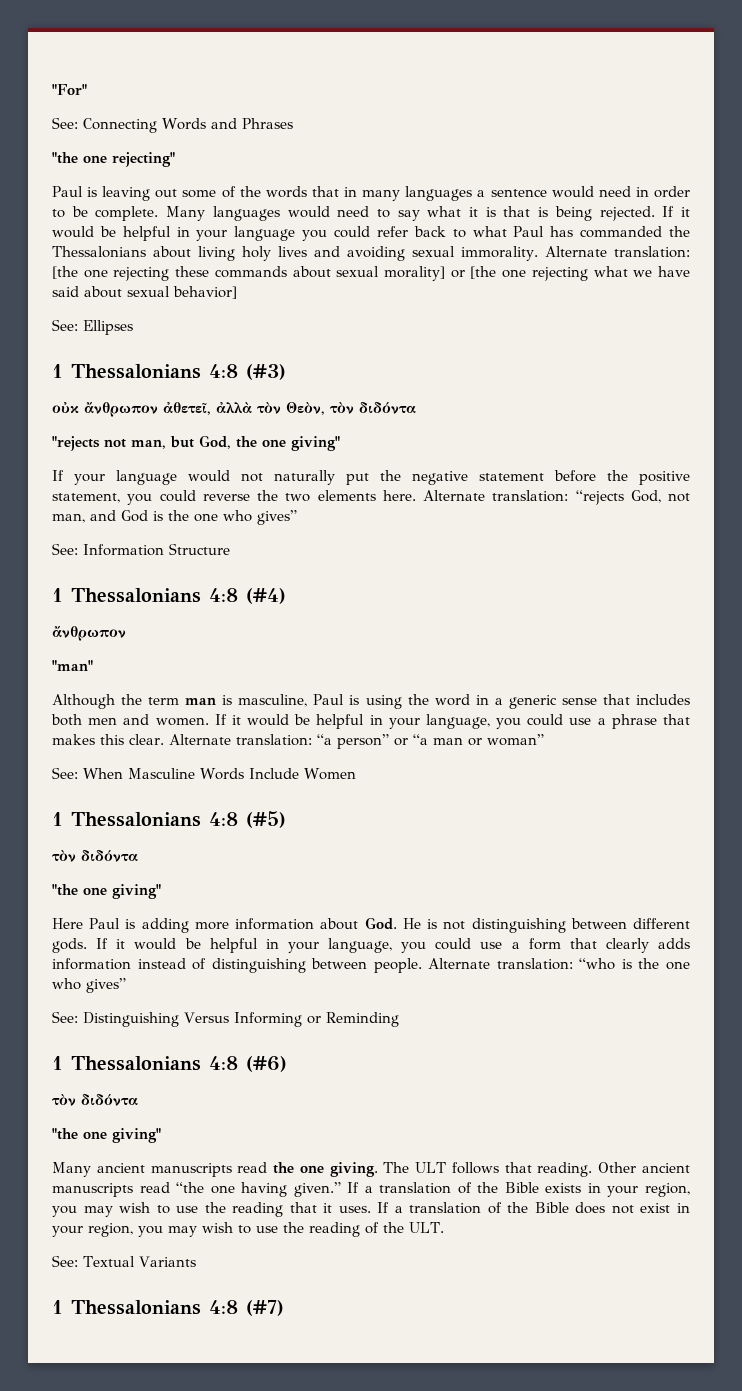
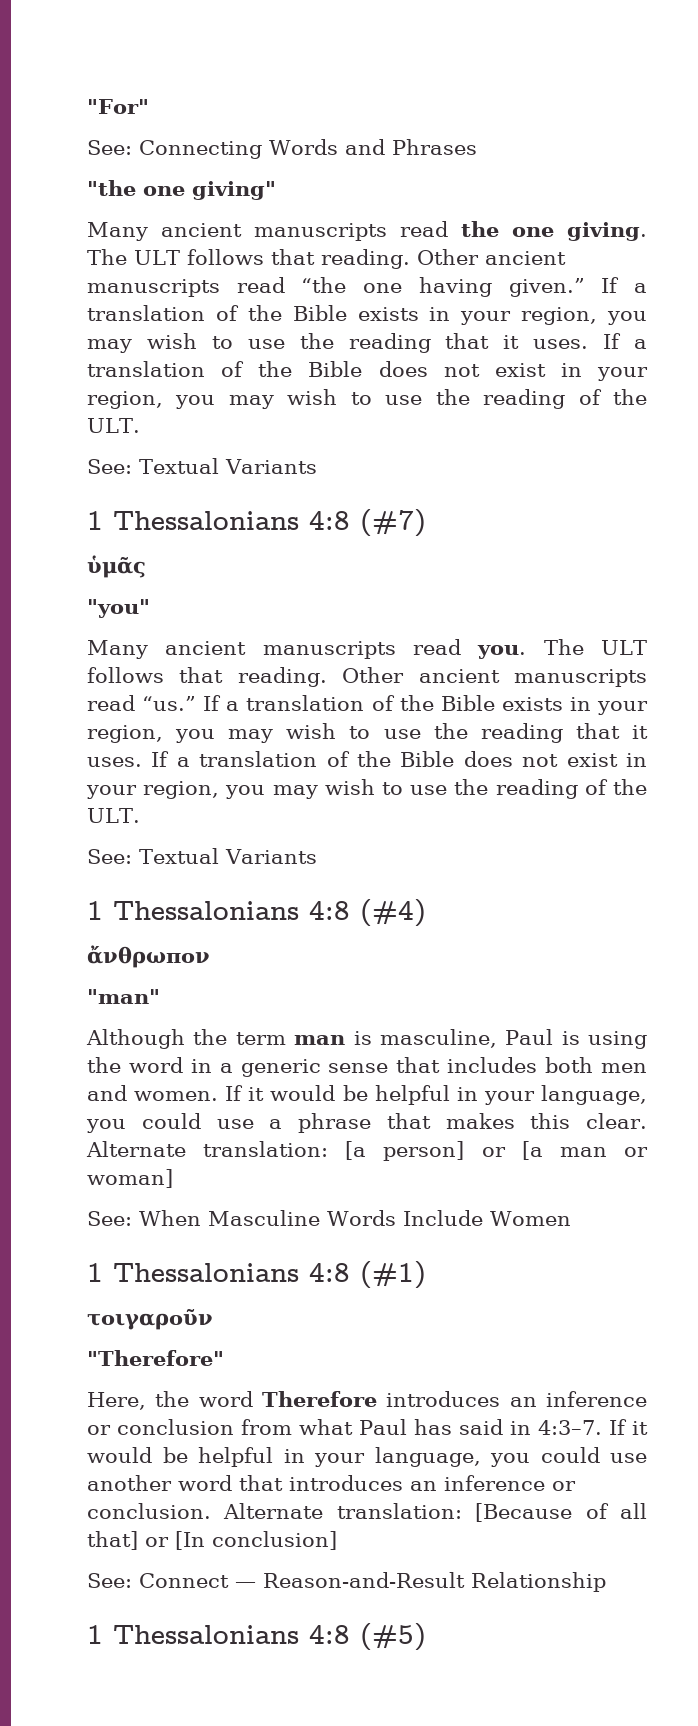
- "the one rejecting"
- Paul is leaving out some of the words that in many languages a sentence would need in order to be complete. Many languages would need to say what it is that is being rejected. If it would be helpful in your language you could refer back to what Paul has commanded the Thessalonians about living holy lives and avoiding sexual immorality. Alternate translation: [the one rejecting these commands about sexual morality] or [the one rejecting what we have said about sexual behavior]
- See: Ellipses
- 1 Thessalonians 4:8 (#3)
- οὐκ ἄνθρωπον ἀθετεῖ, ἀλλὰ τὸν Θεὸν, τὸν διδόντα
- "rejects not man, but God, the one giving"
- If your language would not naturally put the negative statement before the positive statement, you could reverse the two elements here. Alternate translation: “rejects God, not man, and God is the one who gives”
- See: Information Structure
- 1 Thessalonians 4:8 (#4)
- ἄνθρωπον
- "man"
- Although the term man is masculine, Paul is using the word in a generic sense that includes both men and women. If it would be helpful in your language, you could use a phrase that makes this clear. Alternate translation: “a person” or “a man or woman”
- See: When Masculine Words Include Women
- 1 Thessalonians 4:8 (#5)
- τὸν διδόντα
- "the one giving"
- Here Paul is adding more information about God. He is not distinguishing between different gods. If it would be helpful in your language, you could use a form that clearly adds information instead of distinguishing between people. Alternate translation: “who is the one who gives”
- See: Distinguishing Versus Informing or Reminding
- 1 Thessalonians 4:8 (#6)
- τὸν διδόντα
+ ὑμᾶς
+ "you"
+ Many ancient manuscripts read you. The ULT follows that reading. Other ancient manuscripts read “us.” If a translation of the Bible exists in your region, you may wish to use the reading that it uses. If a translation of the Bible does not exist in your region, you may wish to use the reading of the ULT.
+ See: Textual Variants
+ 1 Thessalonians 4:8 (#4)
+ ἄνθρωπον
+ "man"
+ Although the term man is masculine, Paul is using the word in a generic sense that includes both men and women. If it would be helpful in your language, you could use a phrase that makes this clear. Alternate translation: [a person] or [a man or woman]
+ See: When Masculine Words Include Women
+ 1 Thessalonians 4:8 (#1)
+ τοιγαροῦν
+ "Therefore"
+ Here, the word Therefore introduces an inference or conclusion from what Paul has said in 4:3–7. If it would be helpful in your language, you could use another word that introduces an inference or conclusion. Alternate translation: [Because of all that] or [In conclusion]
+ See: Connect — Reason-and-Result Relationship
+ 1 Thessalonians 4:8 (#5)

